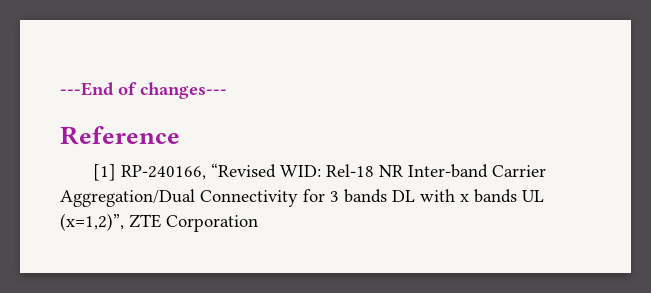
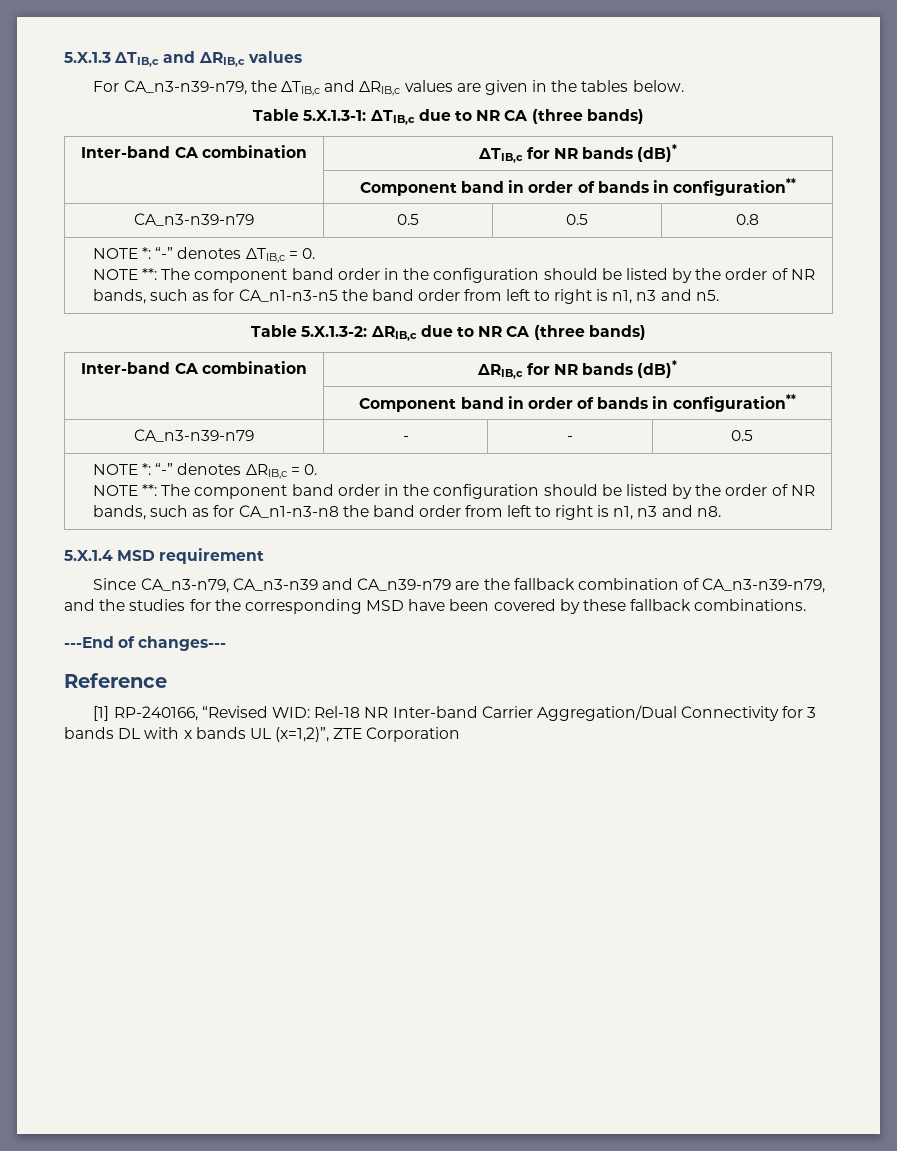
+ 5.X.1.3 ∆TIB,c and ∆RIB,c values
+ For CA_n3-n39-n79, the ΔTIB,c and ΔRIB,c values are given in the tables below.
+ Table 5.X.1.3-1: ΔTIB,c due to NR CA (three bands)
+ Inter-band CA combination | ΔTIB,c for NR bands (dB)*
+ | Component band in order of bands in configuration**
+ CA_n3-n39-n79 | 0.5 | 0.5 | 0.8
+ NOTE *: “-” denotes ΔTIB,c = 0.
+ NOTE **: The component band order in the configuration should be listed by the order of NR bands, such as for CA_n1-n3-n5 the band order from left to right is n1, n3 and n5.
+ Table 5.X.1.3-2: ΔRIB,c due to NR CA (three bands)
+ Inter-band CA combination | ΔRIB,c for NR bands (dB)*
+ | Component band in order of bands in configuration**
+ CA_n3-n39-n79 | - | - | 0.5
+ NOTE *: “-” denotes ΔRIB,c = 0.
+ NOTE **: The component band order in the configuration should be listed by the order of NR bands, such as for CA_n1-n3-n8 the band order from left to right is n1, n3 and n8.
+ 5.X.1.4 MSD requirement
+ Since CA_n3-n79, CA_n3-n39 and CA_n39-n79 are the fallback combination of CA_n3-n39-n79, and the studies for the corresponding MSD have been covered by these fallback combinations.

